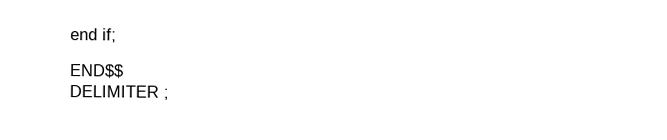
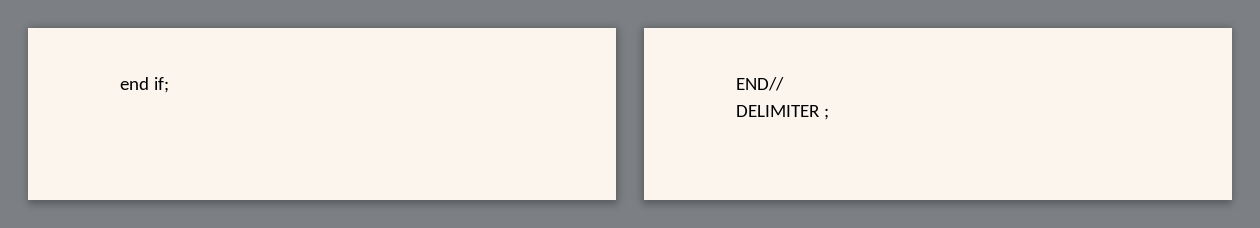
- END$$
+ END//

